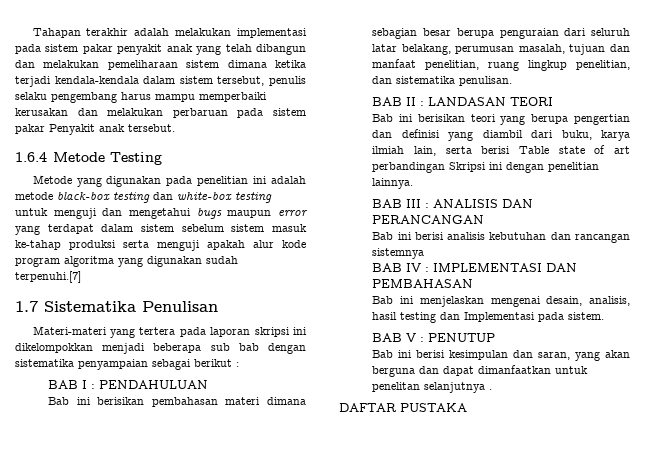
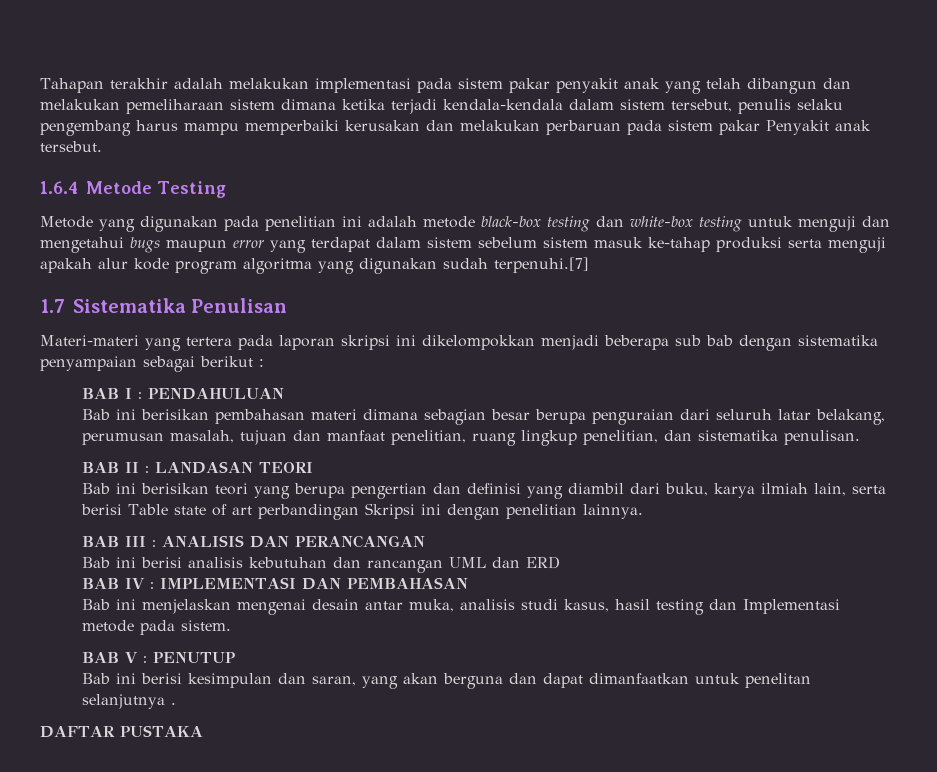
- Bab ini berisi analisis kebutuhan dan rancangan sistemnya
+ Bab ini berisi analisis kebutuhan dan rancangan UML dan ERD
- Bab ini menjelaskan mengenai desain, analisis, hasil testing dan Implementasi pada sistem.
+ Bab ini menjelaskan mengenai desain antar muka, analisis studi kasus, hasil testing dan Implementasi metode pada sistem.

